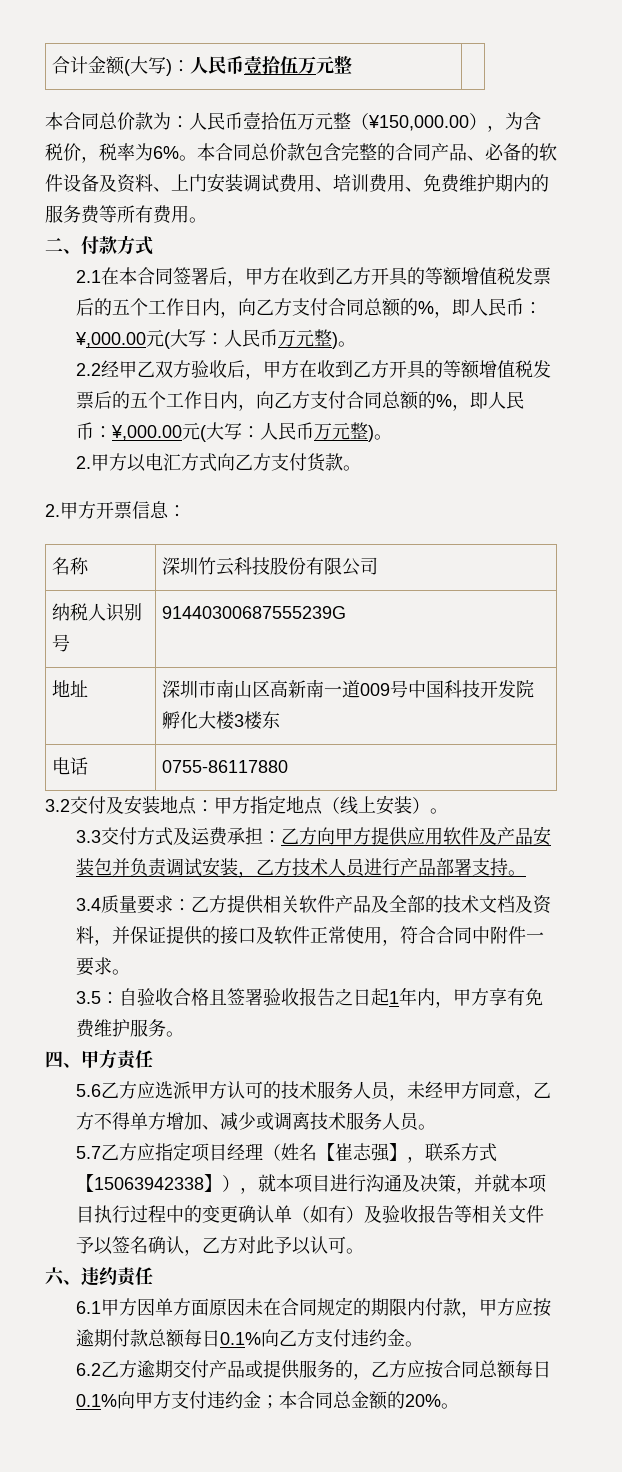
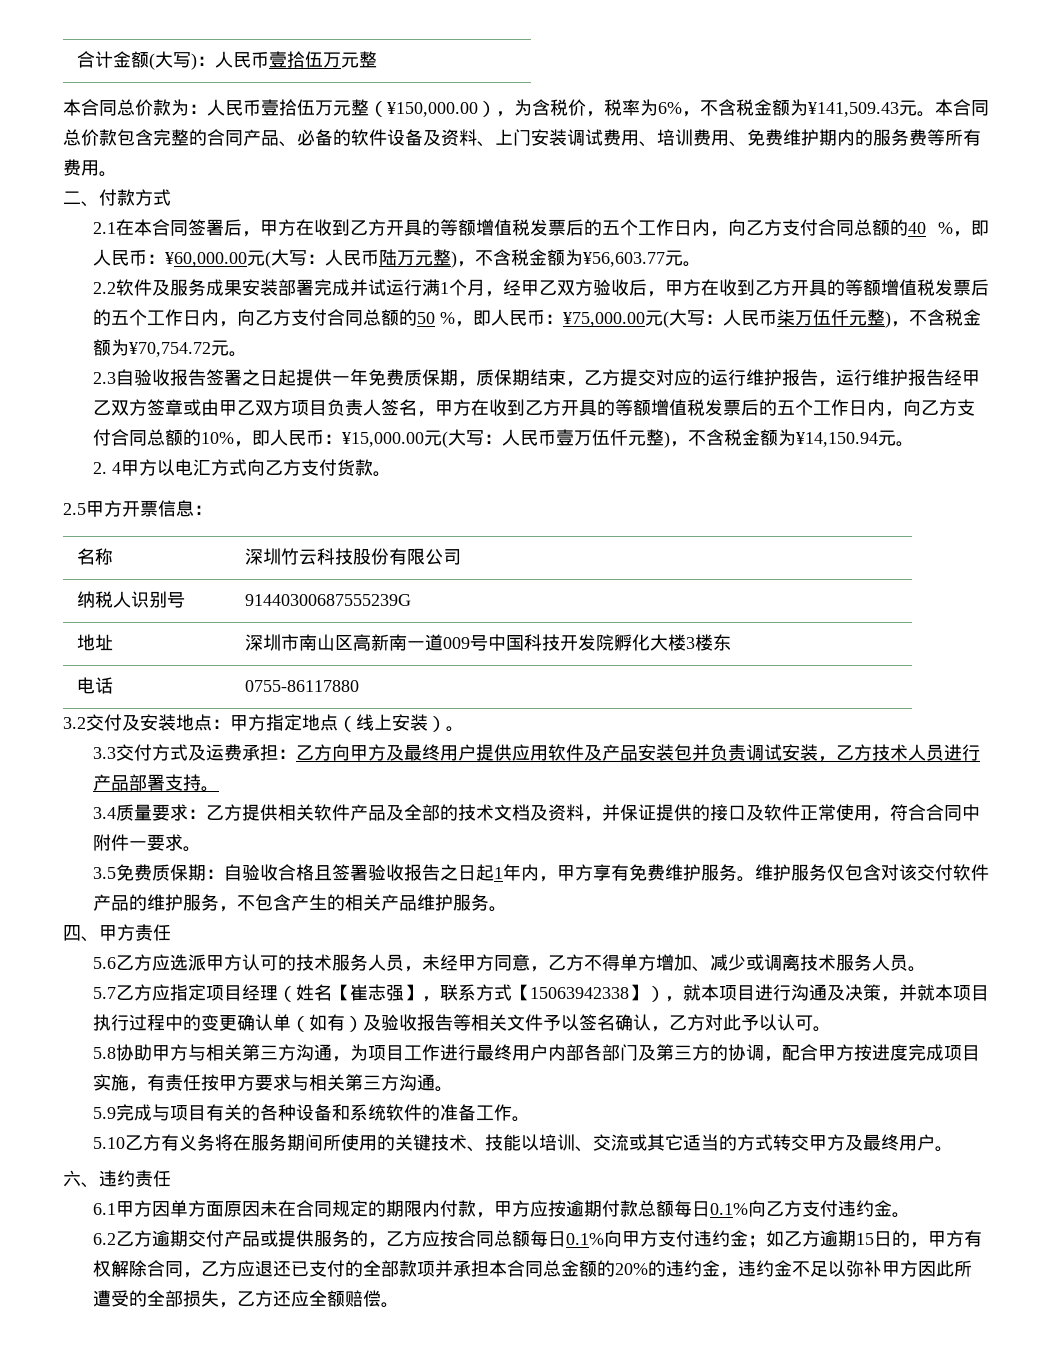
- 本合同总价款为：人民币壹拾伍万元整（¥150,000.00），为含税价，税率为6%。
+ 本合同总价款为：人民币壹拾伍万元整（¥150,000.00），为含税价，税率为6%，不含税金额为¥141,509.43元。
- 2.1在本合同签署后，甲方在收到乙方开具的等额增值税发票后的五个工作日内，向乙方支付合同总额的%，即人民币：¥,000.00元(大写：人民币万元整)。
- 2.2经甲乙双方验收后，甲方在收到乙方开具的等额增值税发票后的五个工作日内，向乙方支付合同总额的%，即人民币：¥,000.00元(大写：人民币万元整)。
- 2.甲方以电汇方式向乙方支付货款。
+ 2.1在本合同签署后，甲方在收到乙方开具的等额增值税发票后的五个工作日内，向乙方支付合同总额的40 %，即人民币：¥60,000.00元(大写：人民币陆万元整)，不含税金额为¥56,603.77元。
+ 2.2软件及服务成果安装部署完成并试运行满1个月，经甲乙双方验收后，甲方在收到乙方开具的等额增值税发票后的五个工作日内，向乙方支付合同总额的50 %，即人民币：¥75,000.00元(大写：人民币柒万伍仟元整)，不含税金额为¥70,754.72元。
+ 2.3自验收报告签署之日起提供一年免费质保期，质保期结束，乙方提交对应的运行维护报告，运行维护报告经甲乙双方签章或由甲乙双方项目负责人签名，甲方在收到乙方开具的等额增值税发票后的五个工作日内，向乙方支付合同总额的10%，即人民币：¥15,000.00元(大写：人民币壹万伍仟元整)，不含税金额为¥14,150.94元。
+ 2. 4甲方以电汇方式向乙方支付货款。
- 2.甲方开票信息：
+ 2.5甲方开票信息：
- 3.3交付方式及运费承担：乙方向甲方提供应用软件及产品安装包并负责调试安装，乙方技术人员进行产品部署支持。
+ 3.3交付方式及运费承担：乙方向甲方及最终用户提供应用软件及产品安装包并负责调试安装，乙方技术人员进行产品部署支持。
- 3.5：自验收合格且签署验收报告之日起1年内，甲方享有免费维护服务。
+ 3.5免费质保期：自验收合格且签署验收报告之日起1年内，甲方享有免费维护服务。维护服务仅包含对该交付软件产品的维护服务，不包含产生的相关产品维护服务。
+ 5.8协助甲方与相关第三方沟通，为项目工作进行最终用户内部各部门及第三方的协调，配合甲方按进度完成项目实施，有责任按甲方要求与相关第三方沟通。
+ 5.9完成与项目有关的各种设备和系统软件的准备工作。
+ 5.10乙方有义务将在服务期间所使用的关键技术、技能以培训、交流或其它适当的方式转交甲方及最终用户。
- 6.2乙方逾期交付产品或提供服务的，乙方应按合同总额每日0.1%向甲方支付违约金；本合同总金额的20%。
+ 6.2乙方逾期交付产品或提供服务的，乙方应按合同总额每日0.1%向甲方支付违约金；如乙方逾期15日的，甲方有权解除合同，乙方应退还已支付的全部款项并承担本合同总金额的20%的违约金，违约金不足以弥补甲方因此所遭受的全部损失，乙方还应全额赔偿。

